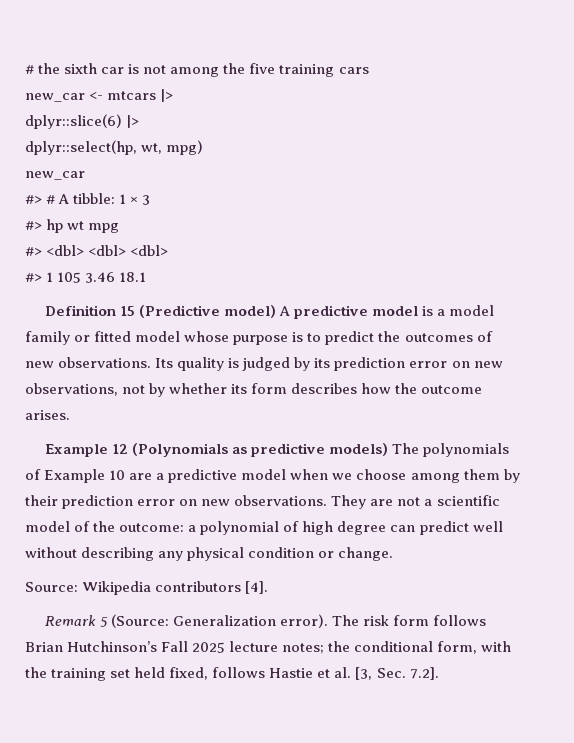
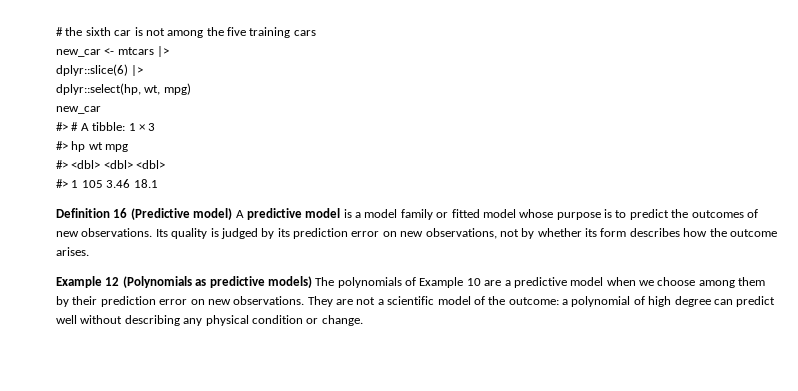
- Definition 15 (Predictive model) A predictive model is a model family or fitted model whose purpose is to predict the outcomes of new observations.
+ Definition 16 (Predictive model) A predictive model is a model family or fitted model whose purpose is to predict the outcomes of new observations.
- Source: Wikipedia contributors [4].
- Remark 5 (Source: Generalization error). The risk form follows Brian Hutchinson’s Fall 2025 lecture notes; the conditional form, with the training set held fixed, follows Hastie et al. [3, Sec. 7.2].

